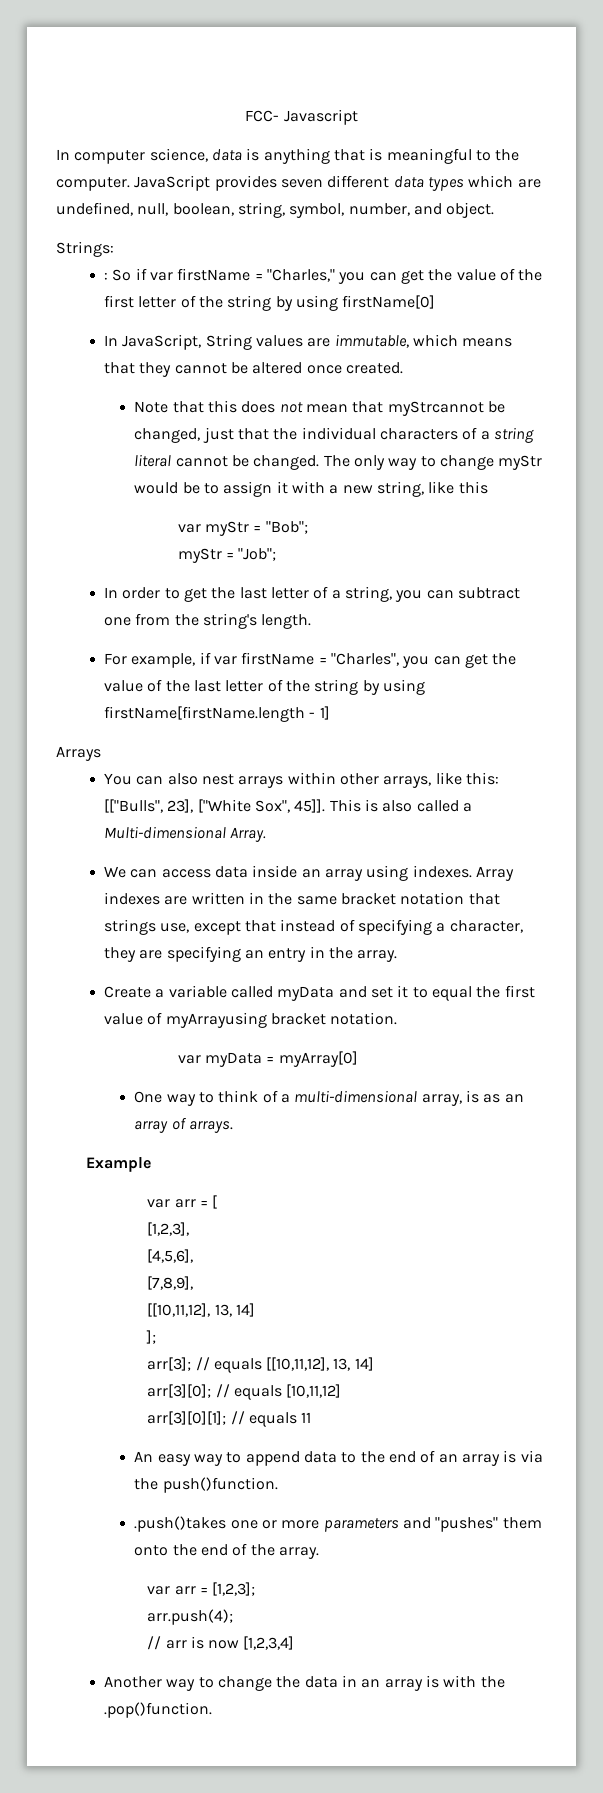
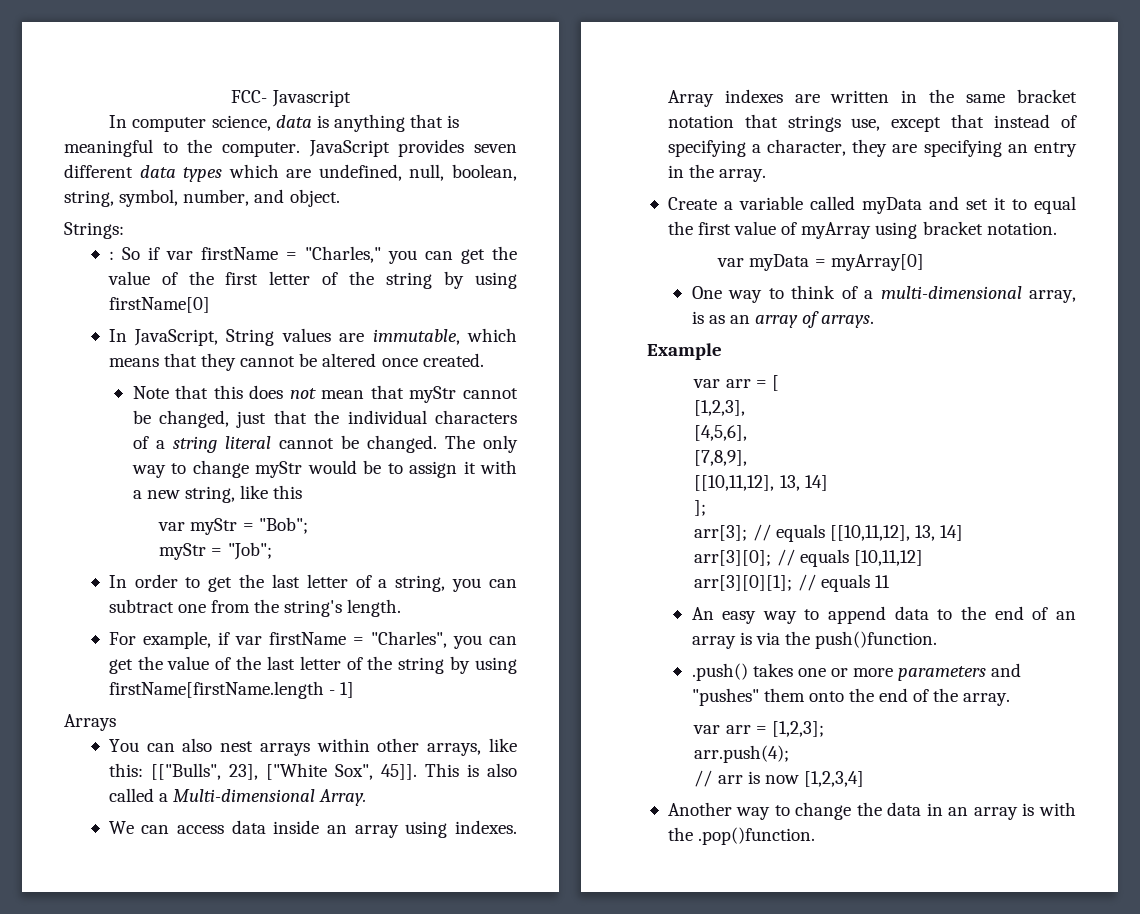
- Note that this does not mean that myStrcannot be changed, just that the individual characters of a string literal cannot be changed.
+ Note that this does not mean that myStr cannot be changed, just that the individual characters of a string literal cannot be changed.
- Create a variable called myData and set it to equal the first value of myArrayusing bracket notation.
+ Create a variable called myData and set it to equal the first value of myArray using bracket notation.
- .push()takes one or more parameters and "pushes" them onto the end of the array.
+ .push() takes one or more parameters and "pushes" them onto the end of the array.

